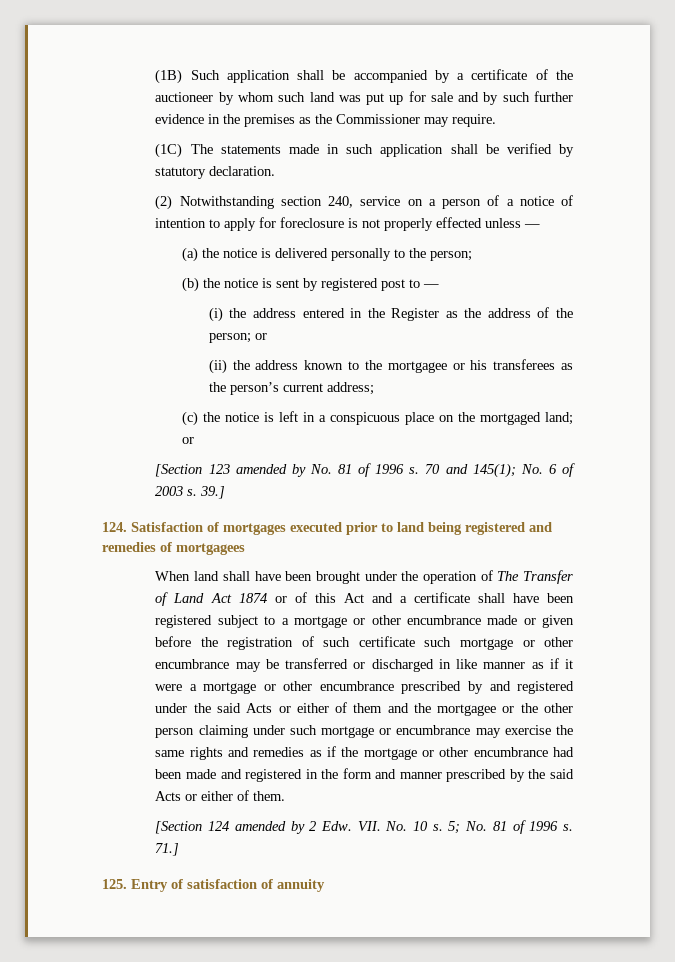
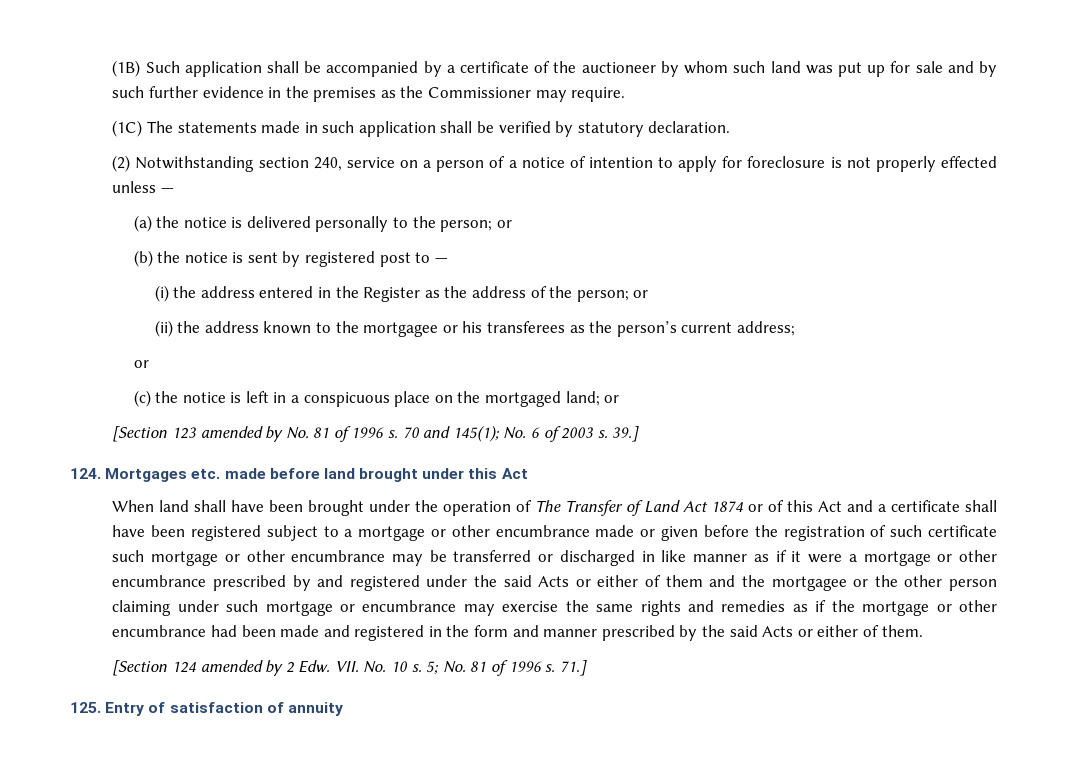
- (a) the notice is delivered personally to the person;
+ (a) the notice is delivered personally to the person; or
  (ii) the address known to the mortgagee or his transferees as the person’s current address;
+ or
- 124. Satisfaction of mortgages executed prior to land being registered and remedies of mortgagees
+ 124. Mortgages etc. made before land brought under this Act

